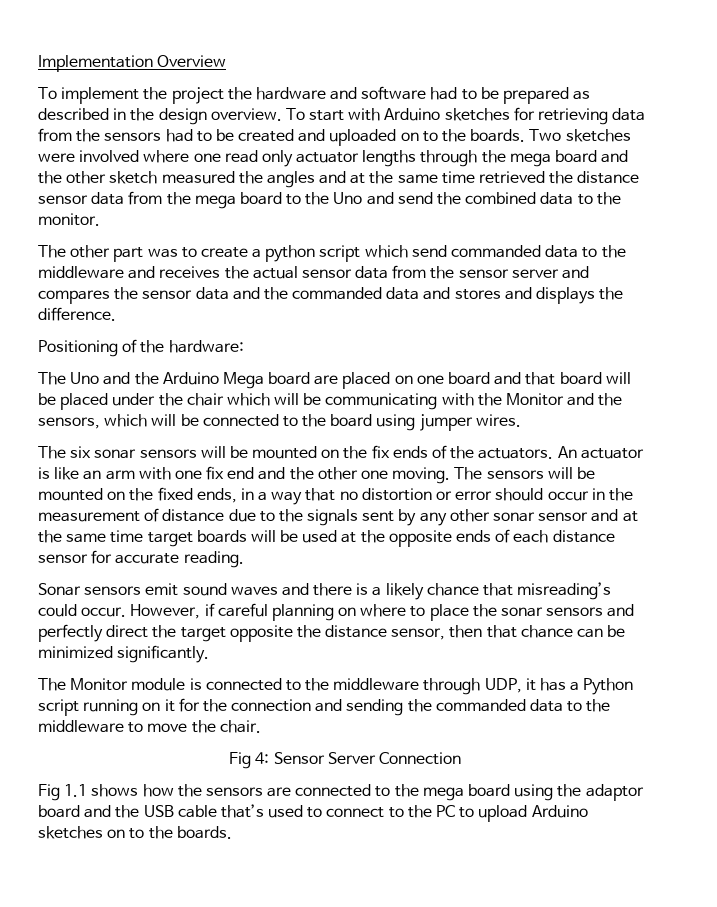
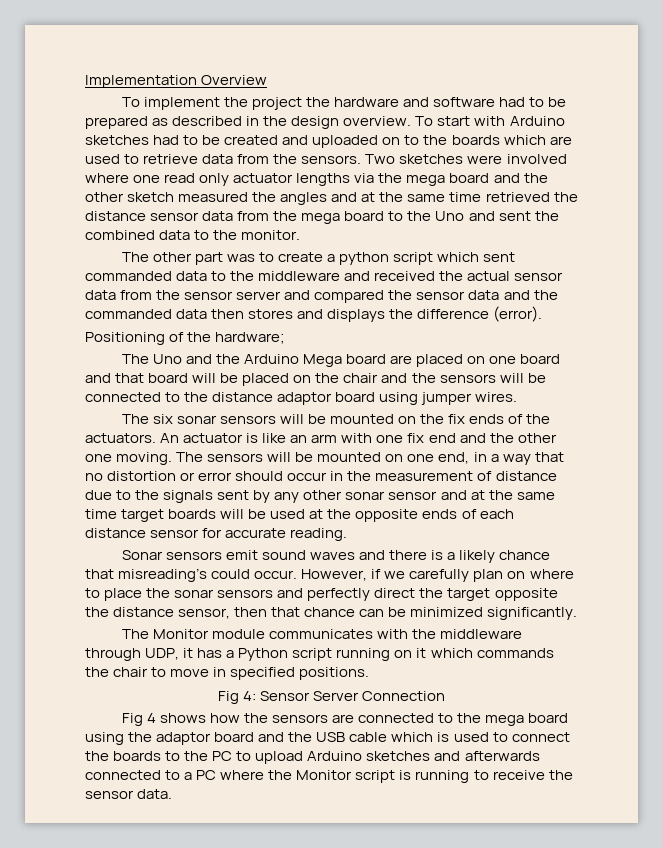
- To start with Arduino sketches for retrieving data from the sensors had to be created and uploaded on to the boards.
+ To start with Arduino sketches had to be created and uploaded on to the boards which are used to retrieve data from the sensors.
- Two sketches were involved where one read only actuator lengths through the mega board and the other sketch measured the angles and at the same time retrieved the distance sensor data from the mega board to the Uno and send the combined data to the monitor.
+ Two sketches were involved where one read only actuator lengths via the mega board and the other sketch measured the angles and at the same time retrieved the distance sensor data from the mega board to the Uno and sent the combined data to the monitor.
- The other part was to create a python script which send commanded data to the middleware and receives the actual sensor data from the sensor server and compares the sensor data and the commanded data and stores and displays the difference.
+ The other part was to create a python script which sent commanded data to the middleware and received the actual sensor data from the sensor server and compared the sensor data and the commanded data then stores and displays the difference (error).
- Positioning of the hardware:
+ Positioning of the hardware;
- The Uno and the Arduino Mega board are placed on one board and that board will be placed under the chair which will be communicating with the Monitor and the sensors, which will be connected to the board using jumper wires.
+ The Uno and the Arduino Mega board are placed on one board and that board will be placed on the chair and the sensors will be connected to the distance adaptor board using jumper wires.
- The sensors will be mounted on the fixed ends, in a way that no distortion or error should occur in the measurement of distance due to the signals sent by any other sonar sensor and at the same time target boards will be used at the opposite ends of each distance sensor for accurate reading.
+ The sensors will be mounted on one end, in a way that no distortion or error should occur in the measurement of distance due to the signals sent by any other sonar sensor and at the same time target boards will be used at the opposite ends of each distance sensor for accurate reading.
- However, if careful planning on where to place the sonar sensors and perfectly direct the target opposite the distance sensor, then that chance can be minimized significantly.
+ However, if we carefully plan on where to place the sonar sensors and perfectly direct the target opposite the distance sensor, then that chance can be minimized significantly.
- The Monitor module is connected to the middleware through UDP, it has a Python script running on it for the connection and sending the commanded data to the middleware to move the chair.
+ The Monitor module communicates with the middleware through UDP, it has a Python script running on it which commands the chair to move in specified positions.
- Fig 1.1 shows how the sensors are connected to the mega board using the adaptor board and the USB cable that’s used to connect to the PC to upload Arduino sketches on to the boards.
+ Fig 4 shows how the sensors are connected to the mega board using the adaptor board and the USB cable which is used to connect the boards to the PC to upload Arduino sketches and afterwards connected to a PC where the Monitor script is running to receive the sensor data.

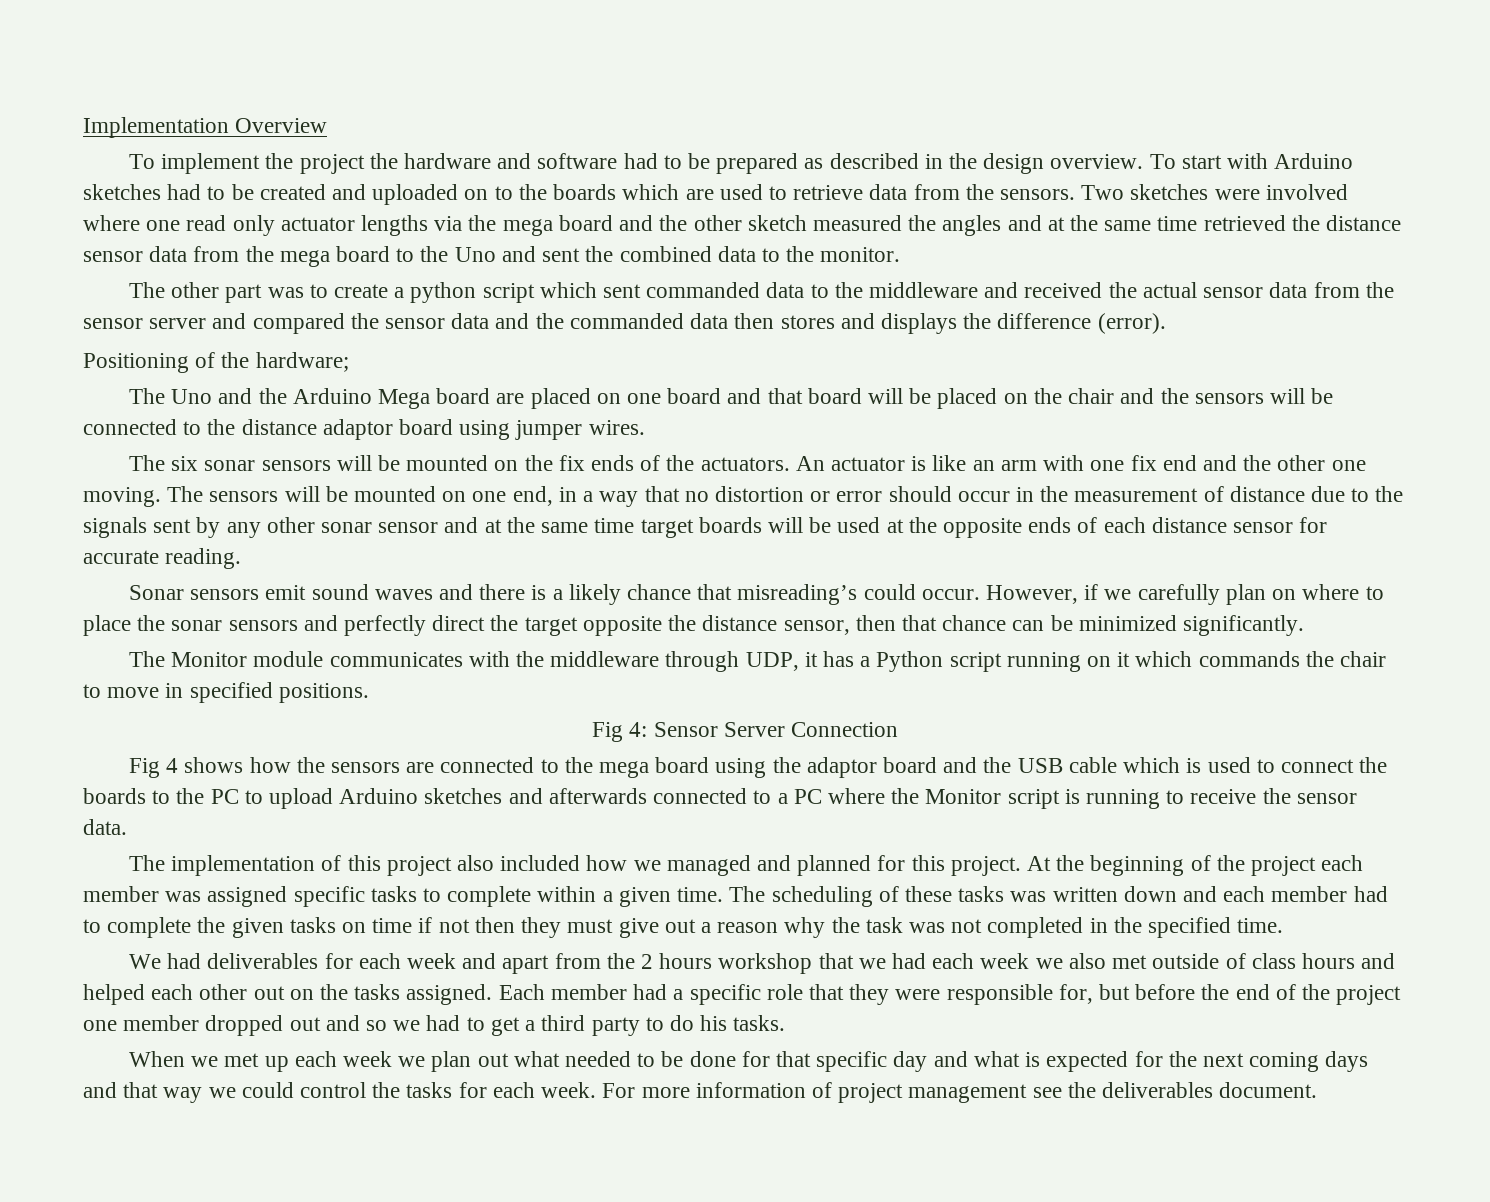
+ The implementation of this project also included how we managed and planned for this project. At the beginning of the project each member was assigned specific tasks to complete within a given time. The scheduling of these tasks was written down and each member had to complete the given tasks on time if not then they must give out a reason why the task was not completed in the specified time.
+ We had deliverables for each week and apart from the 2 hours workshop that we had each week we also met outside of class hours and helped each other out on the tasks assigned. Each member had a specific role that they were responsible for, but before the end of the project one member dropped out and so we had to get a third party to do his tasks.
+ When we met up each week we plan out what needed to be done for that specific day and what is expected for the next coming days and that way we could control the tasks for each week. For more information of project management see the deliverables document.

